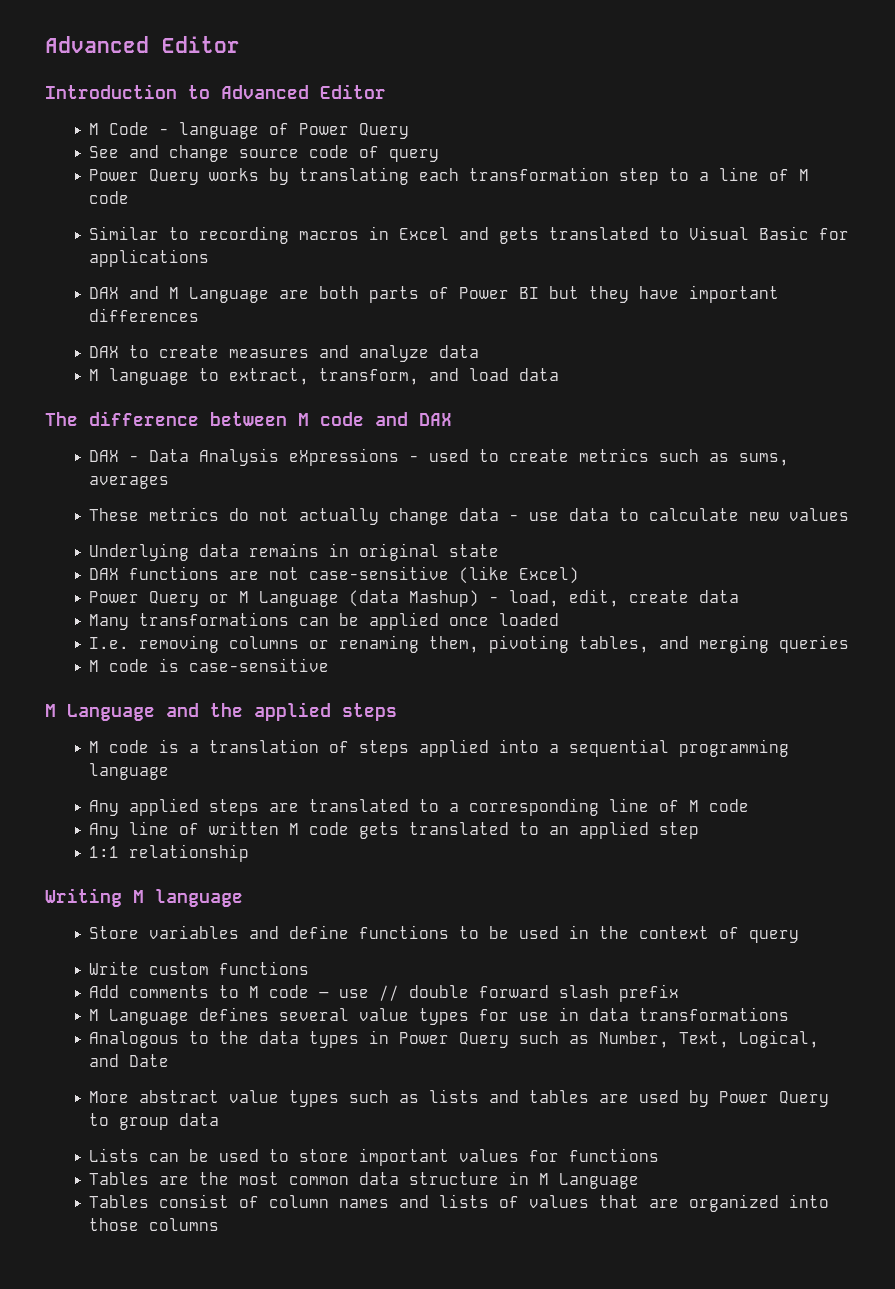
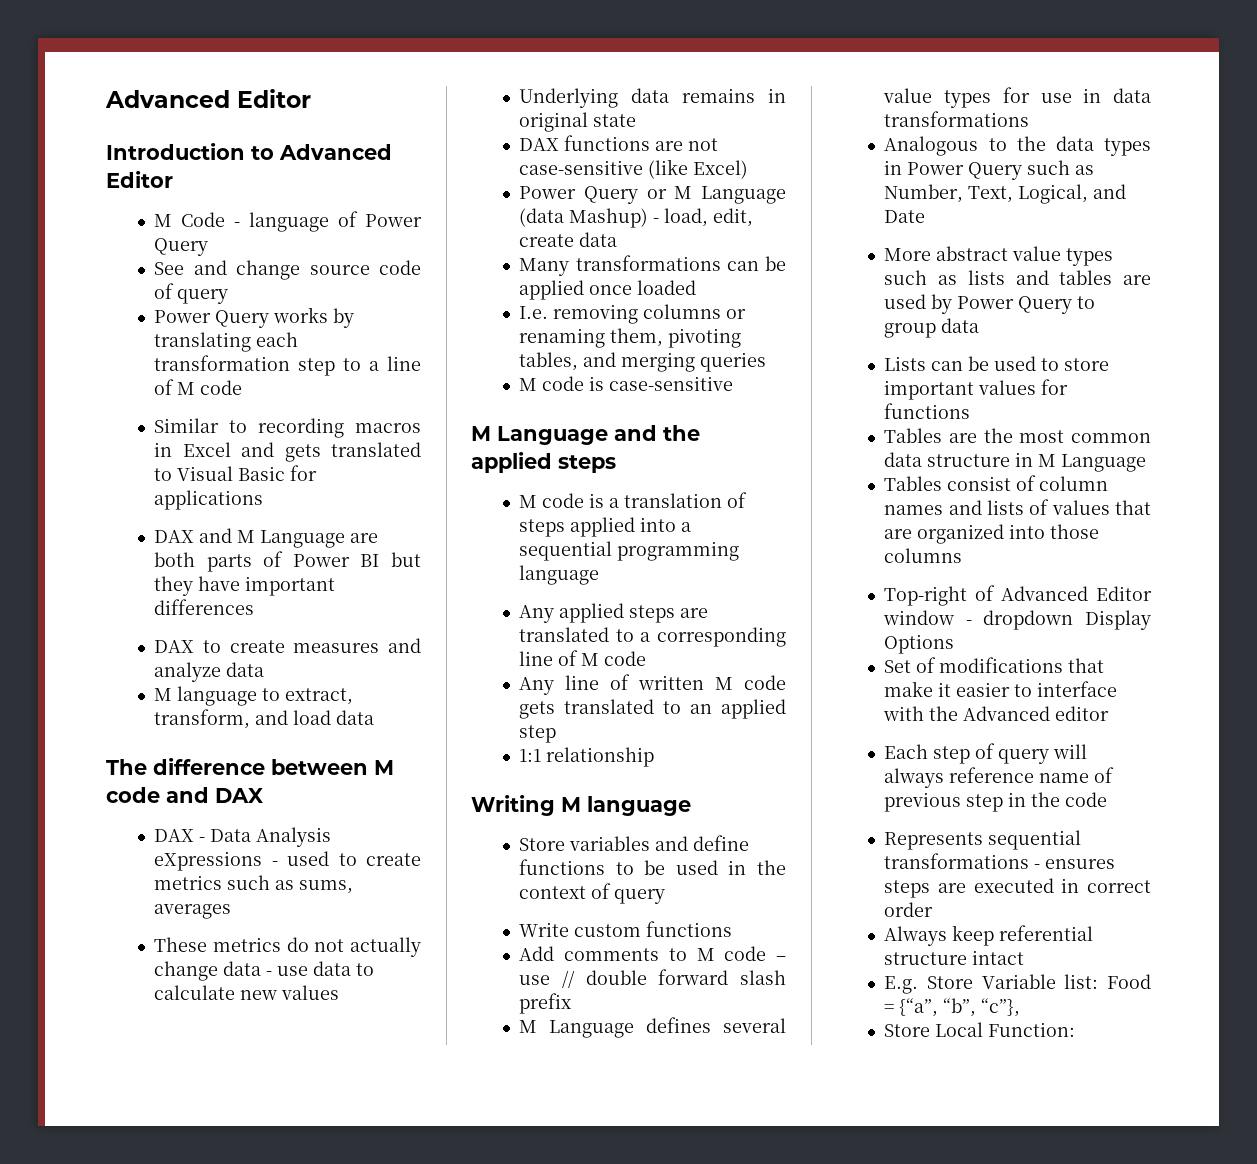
+ Top-right of Advanced Editor window - dropdown Display Options
+ Set of modifications that make it easier to interface with the Advanced editor
+ Each step of query will always reference name of previous step in the code
+ Represents sequential transformations - ensures steps are executed in correct order
+ Always keep referential structure intact
+ E.g. Store Variable list: Food = {“a”, “b”, “c”},
+ Store Local Function:

